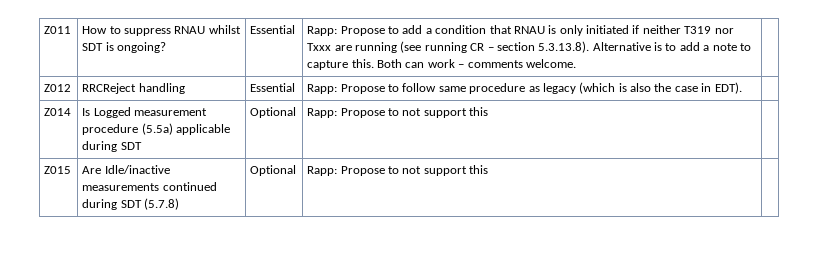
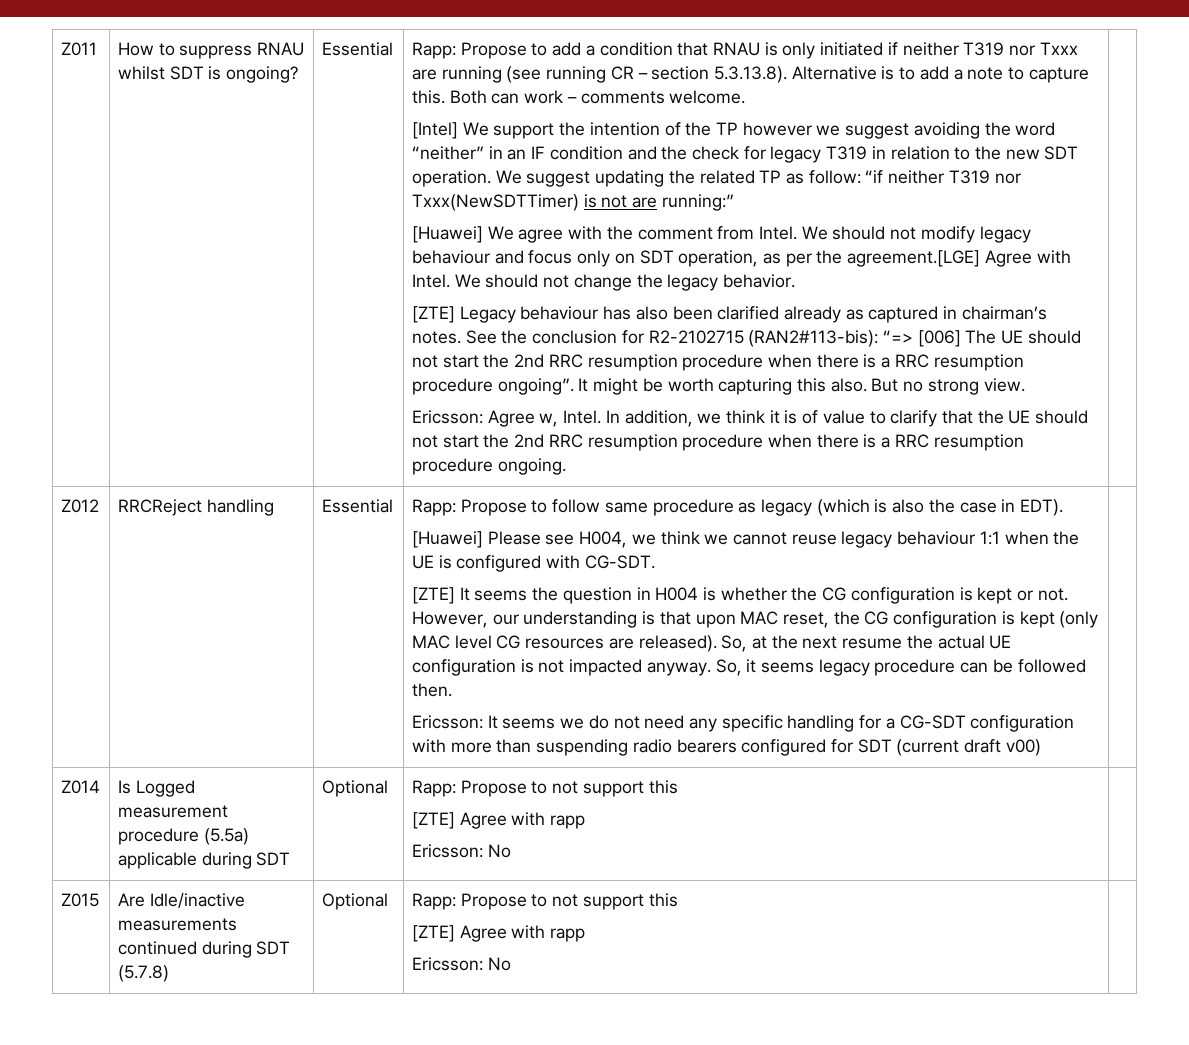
+ [Intel] We support the intention of the TP however we suggest avoiding the word “neither” in an IF condition and the check for legacy T319 in relation to the new SDT operation. We suggest updating the related TP as follow: “if neither T319 nor Txxx(NewSDTTimer) is not are running:”
+ [Huawei] We agree with the comment from Intel. We should not modify legacy behaviour and focus only on SDT operation, as per the agreement.[LGE] Agree with Intel. We should not change the legacy behavior.
+ [ZTE] Legacy behaviour has also been clarified already as captured in chairman’s notes. See the conclusion for R2-2102715 (RAN2#113-bis): “=> [006] The UE should not start the 2nd RRC resumption procedure when there is a RRC resumption procedure ongoing”. It might be worth capturing this also. But no strong view.
+ Ericsson: Agree w, Intel. In addition, we think it is of value to clarify that the UE should not start the 2nd RRC resumption procedure when there is a RRC resumption procedure ongoing.
+ [Huawei] Please see H004, we think we cannot reuse legacy behaviour 1:1 when the UE is configured with CG-SDT.
+ [ZTE] It seems the question in H004 is whether the CG configuration is kept or not. However, our understanding is that upon MAC reset, the CG configuration is kept (only MAC level CG resources are released). So, at the next resume the actual UE configuration is not impacted anyway. So, it seems legacy procedure can be followed then.
+ Ericsson: It seems we do not need any specific handling for a CG-SDT configuration with more than suspending radio bearers configured for SDT (current draft v00)
- Z014 | Is Logged measurement procedure (5.5a) applicable during SDT | Optional | Rapp: Propose to not support this |
+ Z014 | Is Logged measurement procedure (5.5a) applicable during SDT | Optional | Rapp: Propose to not support this
+ [ZTE] Agree with rapp
+ Ericsson: No |
- Z015 | Are Idle/inactive measurements continued during SDT (5.7.8) | Optional | Rapp: Propose to not support this |
+ Z015 | Are Idle/inactive measurements continued during SDT (5.7.8) | Optional | Rapp: Propose to not support this
+ [ZTE] Agree with rapp
+ Ericsson: No |

